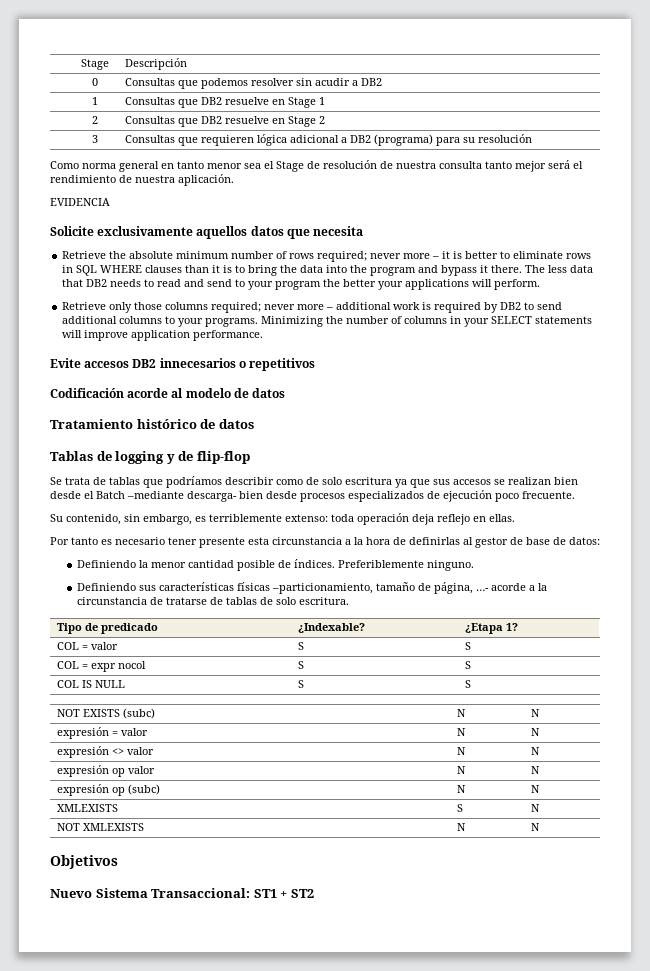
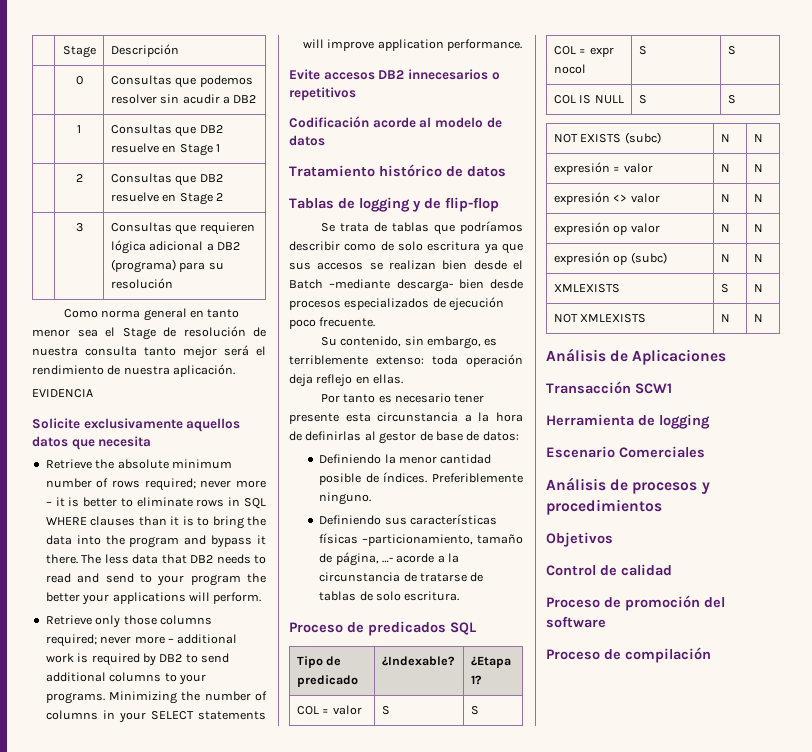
+ Proceso de predicados SQL
+ Análisis de Aplicaciones
+ Transacción SCW1
+ Herramienta de logging
+ Escenario Comerciales
+ Análisis de procesos y procedimientos
  Objetivos
- Nuevo Sistema Transaccional: ST1 + ST2
+ Control de calidad
+ Proceso de promoción del software
+ Proceso de compilación

